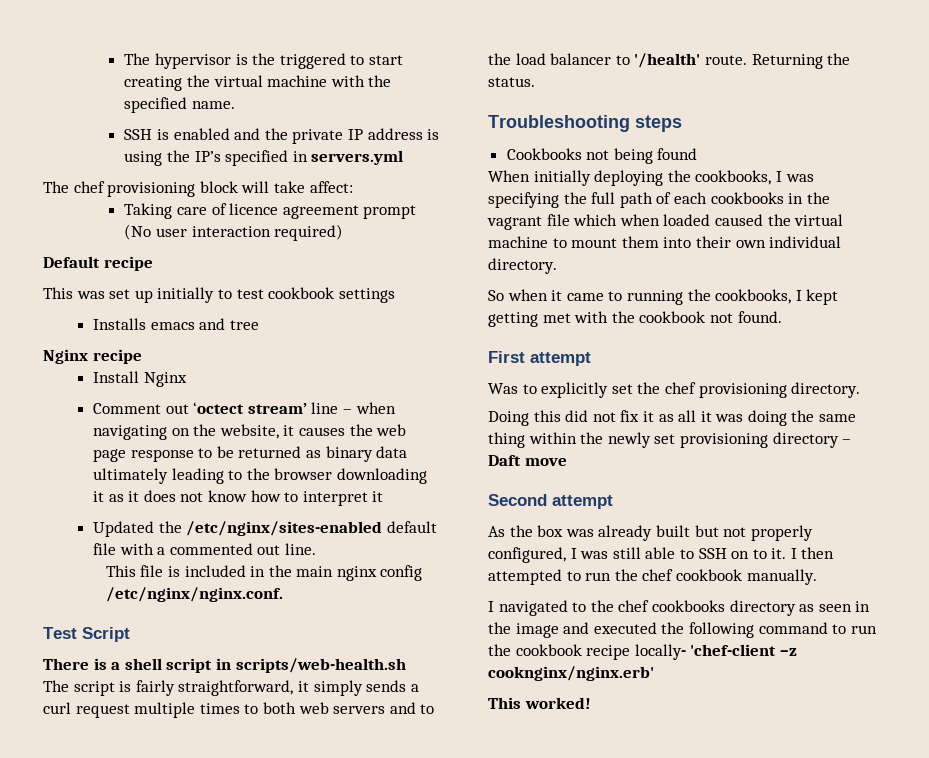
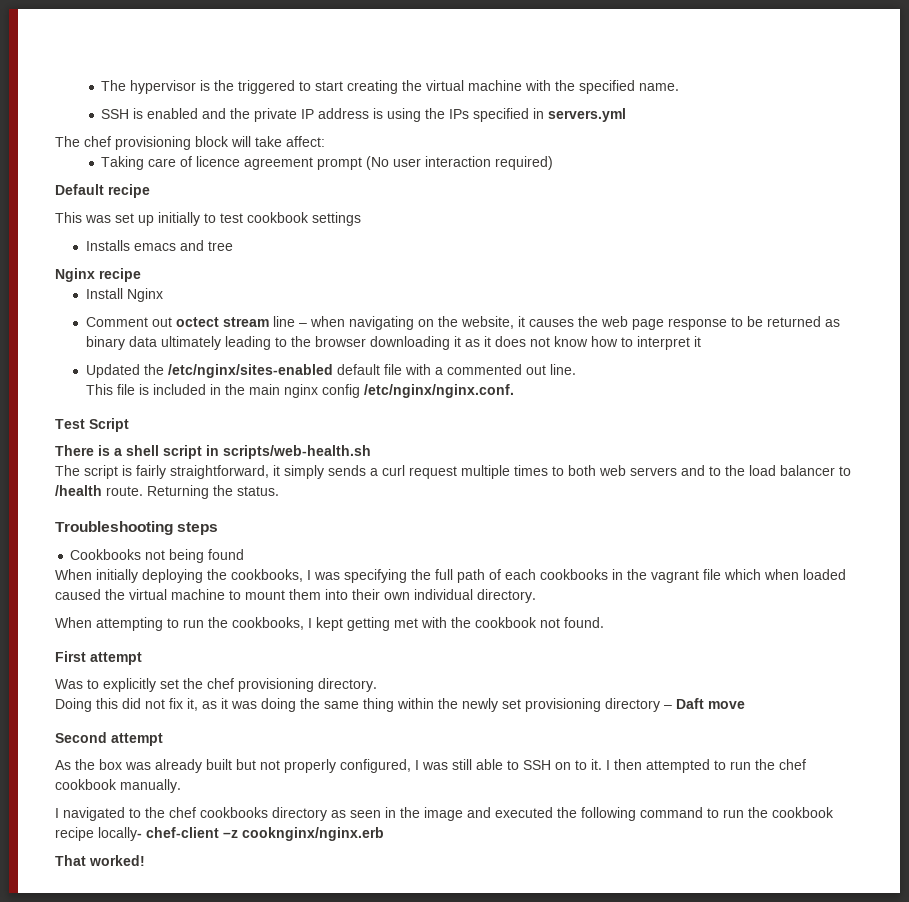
- SSH is enabled and the private IP address is using the IP’s specified in servers.yml
+ SSH is enabled and the private IP address is using the IPs specified in servers.yml
- Comment out ‘octect stream’ line – when navigating on the website, it causes the web page response to be returned as binary data ultimately leading to the browser downloading it as it does not know how to interpret it
+ Comment out octect stream line – when navigating on the website, it causes the web page response to be returned as binary data ultimately leading to the browser downloading it as it does not know how to interpret it
- The script is fairly straightforward, it simply sends a curl request multiple times to both web servers and to the load balancer to '/health' route.
+ The script is fairly straightforward, it simply sends a curl request multiple times to both web servers and to the load balancer to /health route.
- So when it came to running the cookbooks, I kept getting met with the cookbook not found.
+ When attempting to run the cookbooks, I kept getting met with the cookbook not found.
- Doing this did not fix it as all it was doing the same thing within the newly set provisioning directory – Daft move
+ Doing this did not fix it, as it was doing the same thing within the newly set provisioning directory – Daft move
- I navigated to the chef cookbooks directory as seen in the image and executed the following command to run the cookbook recipe locally- 'chef-client –z cooknginx/nginx.erb'
- This worked!
+ I navigated to the chef cookbooks directory as seen in the image and executed the following command to run the cookbook recipe locally- chef-client –z cooknginx/nginx.erb
+ That worked!

